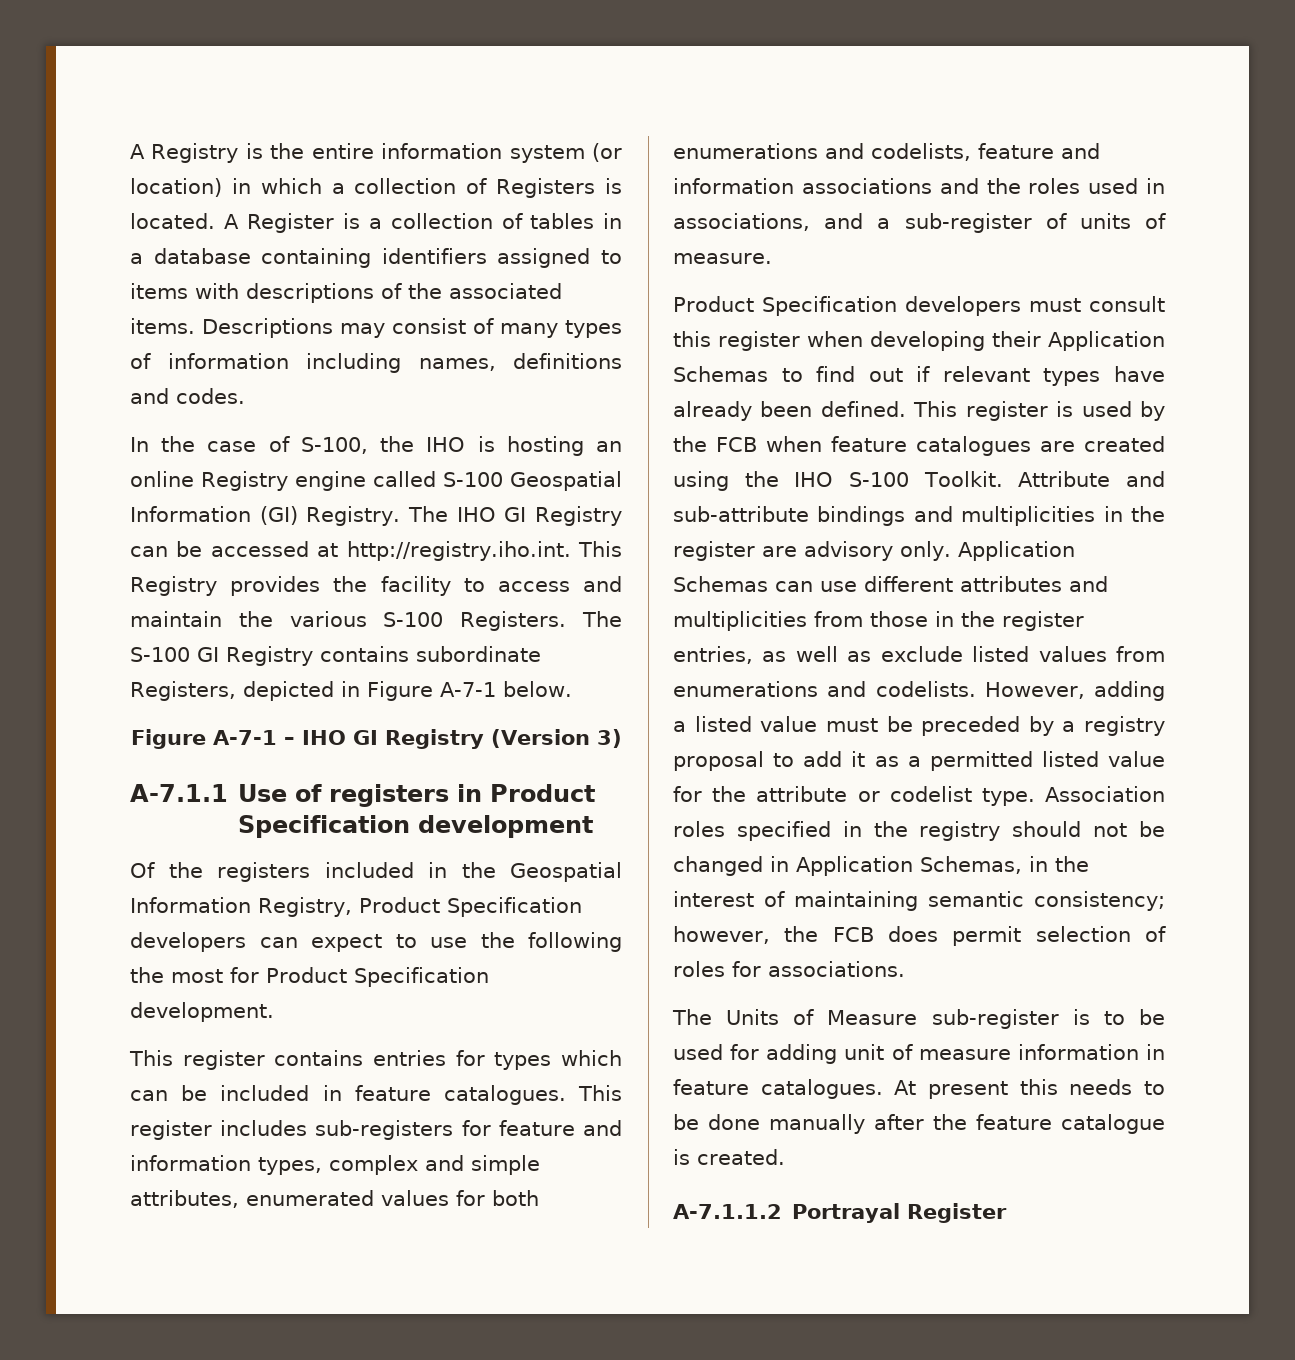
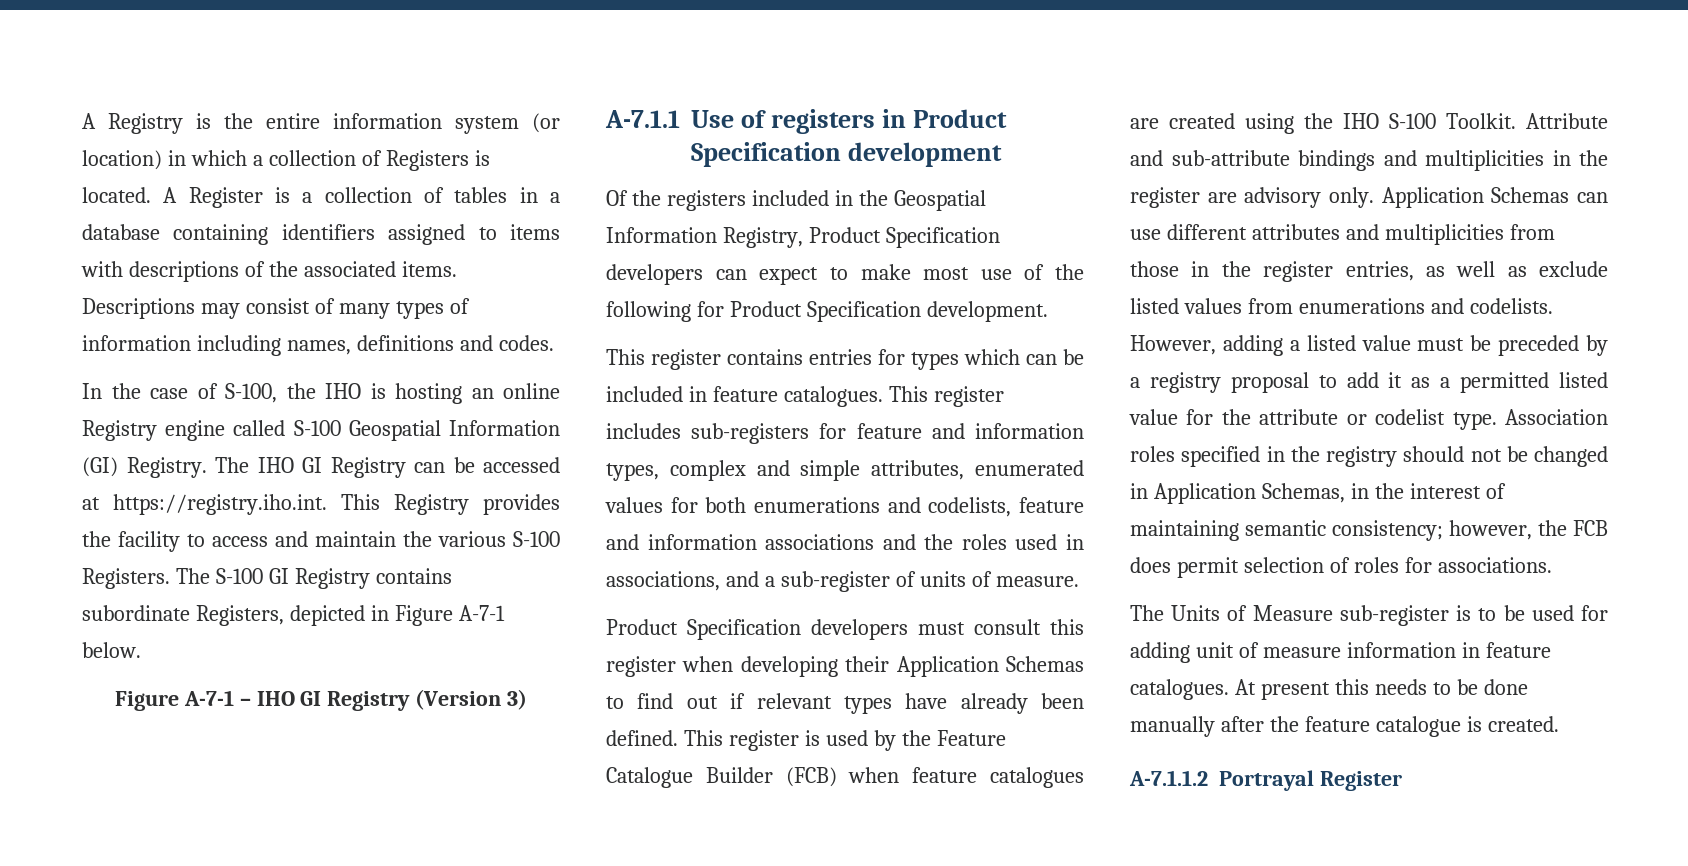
- The IHO GI Registry can be accessed at http://registry.iho.int. This Registry provides the facility to access and maintain the various S-100 Registers.
+ The IHO GI Registry can be accessed at https://registry.iho.int. This Registry provides the facility to access and maintain the various S-100 Registers.
- Of the registers included in the Geospatial Information Registry, Product Specification developers can expect to use the following the most for Product Specification development.
+ Of the registers included in the Geospatial Information Registry, Product Specification developers can expect to make most use of the following for Product Specification development.
- This register is used by the FCB when feature catalogues are created using the IHO S-100 Toolkit.
+ This register is used by the Feature Catalogue Builder (FCB) when feature catalogues are created using the IHO S-100 Toolkit.

